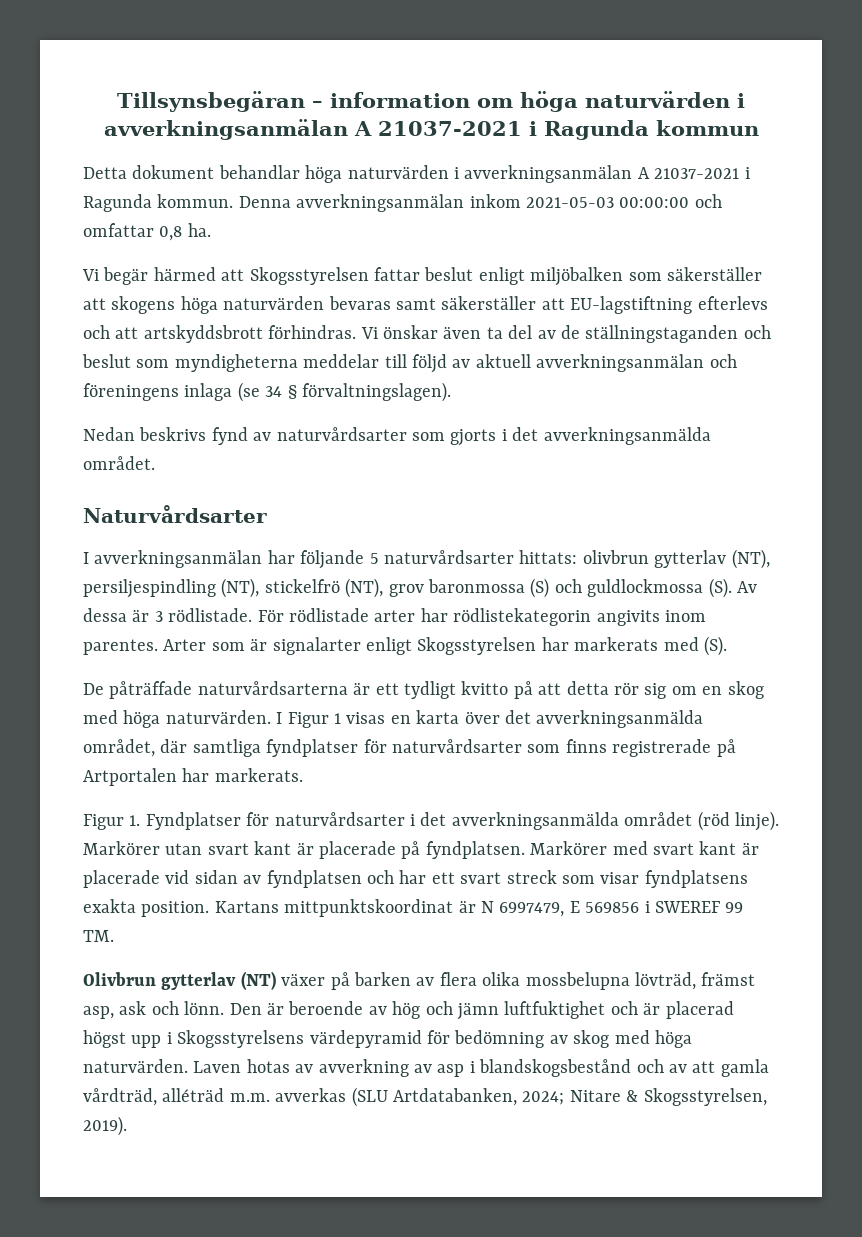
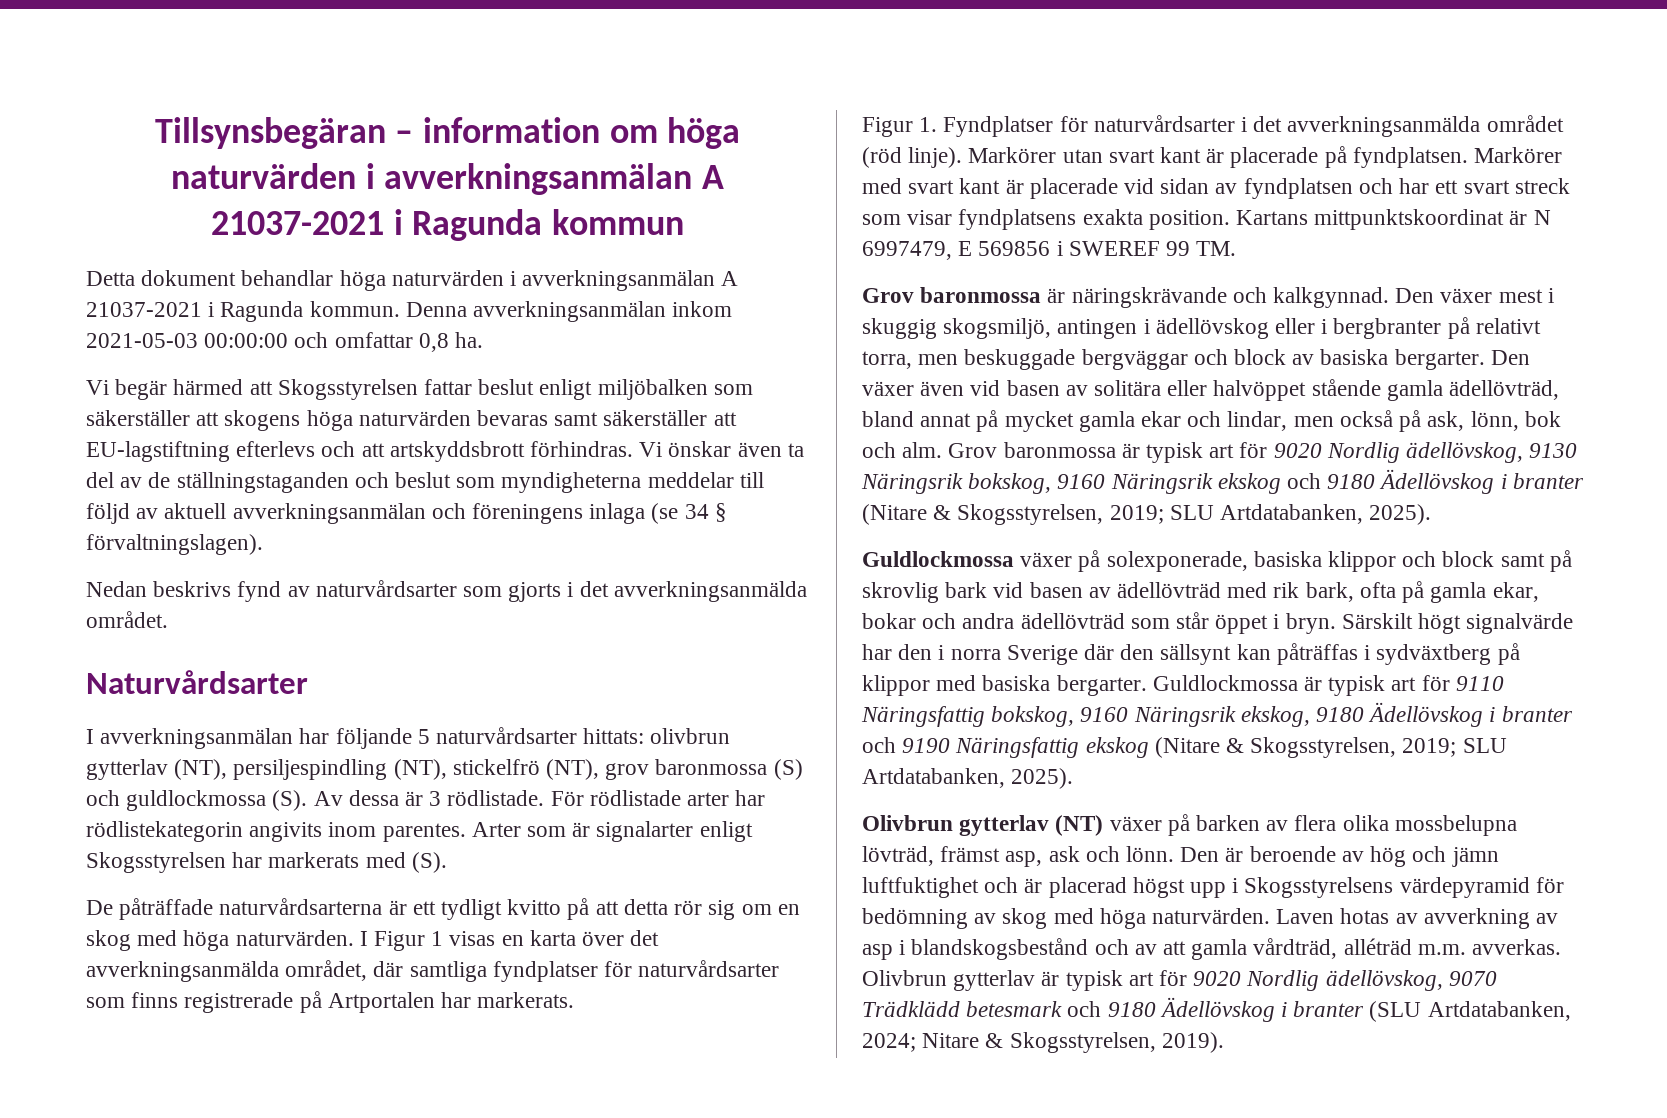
+ Grov baronmossa är näringskrävande och kalkgynnad. Den växer mest i skuggig skogsmiljö, antingen i ädellövskog eller i bergbranter på relativt torra, men beskuggade bergväggar och block av basiska bergarter. Den växer även vid basen av solitära eller halvöppet stående gamla ädellövträd, bland annat på mycket gamla ekar och lindar, men också på ask, lönn, bok och alm. Grov baronmossa är typisk art för 9020 Nordlig ädellövskog, 9130 Näringsrik bokskog, 9160 Näringsrik ekskog och 9180 Ädellövskog i branter (Nitare & Skogsstyrelsen, 2019; SLU Artdatabanken, 2025).
+ Guldlockmossa växer på solexponerade, basiska klippor och block samt på skrovlig bark vid basen av ädellövträd med rik bark, ofta på gamla ekar, bokar och andra ädellövträd som står öppet i bryn. Särskilt högt signalvärde har den i norra Sverige där den sällsynt kan påträffas i sydväxtberg på klippor med basiska bergarter. Guldlockmossa är typisk art för 9110 Näringsfattig bokskog, 9160 Näringsrik ekskog, 9180 Ädellövskog i branter och 9190 Näringsfattig ekskog (Nitare & Skogsstyrelsen, 2019; SLU Artdatabanken, 2025).
- Laven hotas av avverkning av asp i blandskogsbestånd och av att gamla vårdträd, alléträd m.m. avverkas (SLU Artdatabanken, 2024; Nitare & Skogsstyrelsen, 2019).
+ Laven hotas av avverkning av asp i blandskogsbestånd och av att gamla vårdträd, alléträd m.m. avverkas. Olivbrun gytterlav är typisk art för 9020 Nordlig ädellövskog, 9070 Trädklädd betesmark och 9180 Ädellövskog i branter (SLU Artdatabanken, 2024; Nitare & Skogsstyrelsen, 2019).

